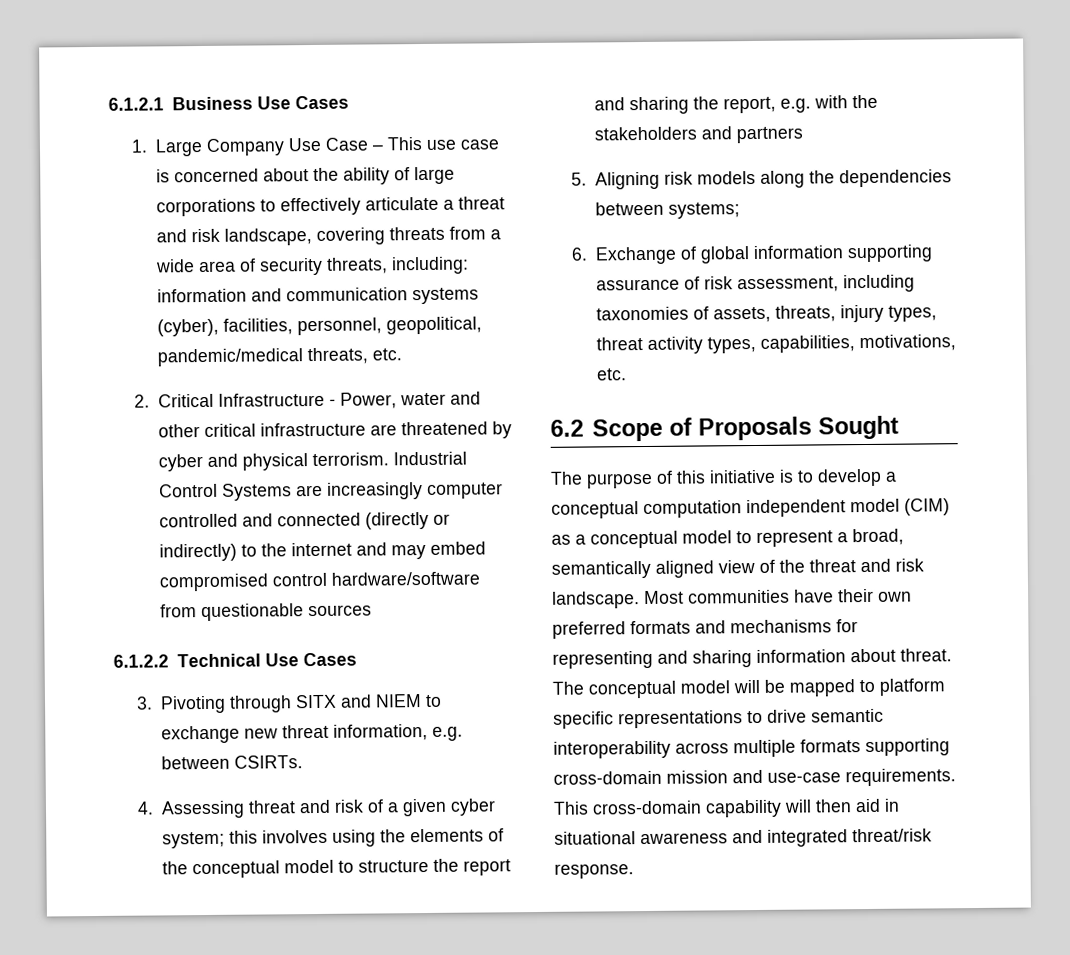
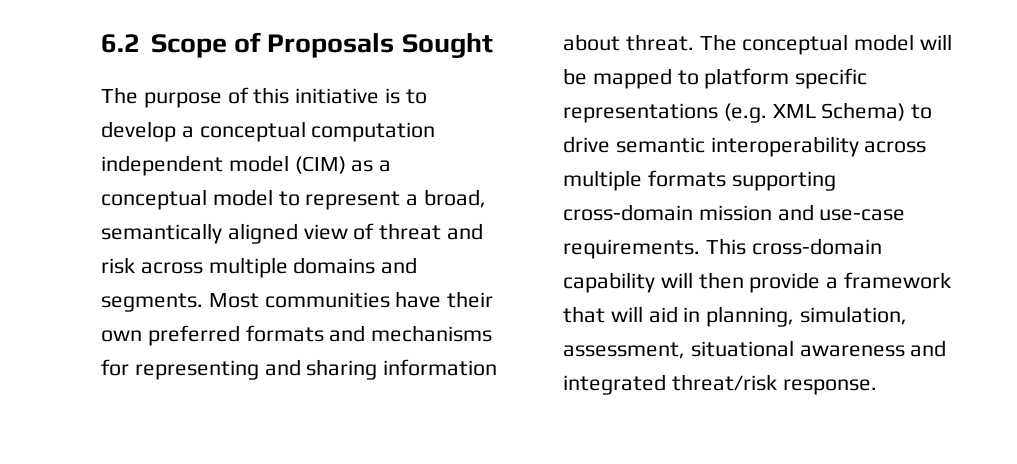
- 6.1.2.1 Business Use Cases
- 1. Large Company Use Case – This use case is concerned about the ability of large corporations to effectively articulate a threat and risk landscape, covering threats from a wide area of security threats, including: information and communication systems (cyber), facilities, personnel, geopolitical, pandemic/medical threats, etc.
- 2. Critical Infrastructure - Power, water and other critical infrastructure are threatened by cyber and physical terrorism. Industrial Control Systems are increasingly computer controlled and connected (directly or indirectly) to the internet and may embed compromised control hardware/software from questionable sources
- 6.1.2.2 Technical Use Cases
- 3. Pivoting through SITX and NIEM to exchange new threat information, e.g. between CSIRTs.
- 4. Assessing threat and risk of a given cyber system; this involves using the elements of the conceptual model to structure the report and sharing the report, e.g. with the stakeholders and partners
- 5. Aligning risk models along the dependencies between systems;
- 6. Exchange of global information supporting assurance of risk assessment, including taxonomies of assets, threats, injury types, threat activity types, capabilities, motivations, etc.
- The purpose of this initiative is to develop a conceptual computation independent model (CIM) as a conceptual model to represent a broad, semantically aligned view of the threat and risk landscape.
+ The purpose of this initiative is to develop a conceptual computation independent model (CIM) as a conceptual model to represent a broad, semantically aligned view of threat and risk across multiple domains and segments.
- The conceptual model will be mapped to platform specific representations to drive semantic interoperability across multiple formats supporting cross-domain mission and use-case requirements.
+ The conceptual model will be mapped to platform specific representations (e.g. XML Schema) to drive semantic interoperability across multiple formats supporting cross-domain mission and use-case requirements.
- This cross-domain capability will then aid in situational awareness and integrated threat/risk response.
+ This cross-domain capability will then provide a framework that will aid in planning, simulation, assessment, situational awareness and integrated threat/risk response.

